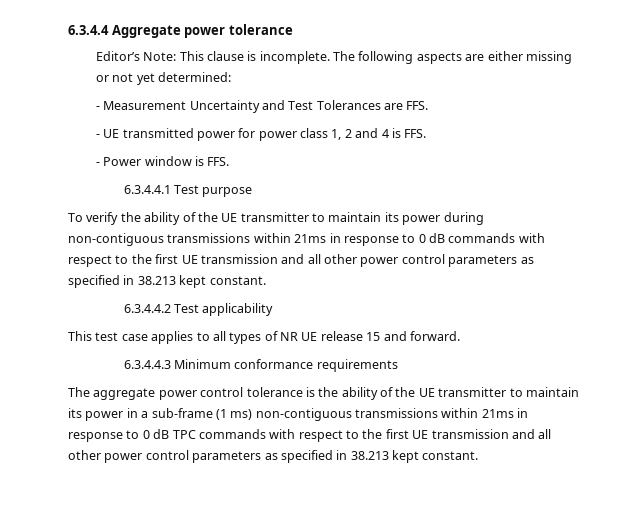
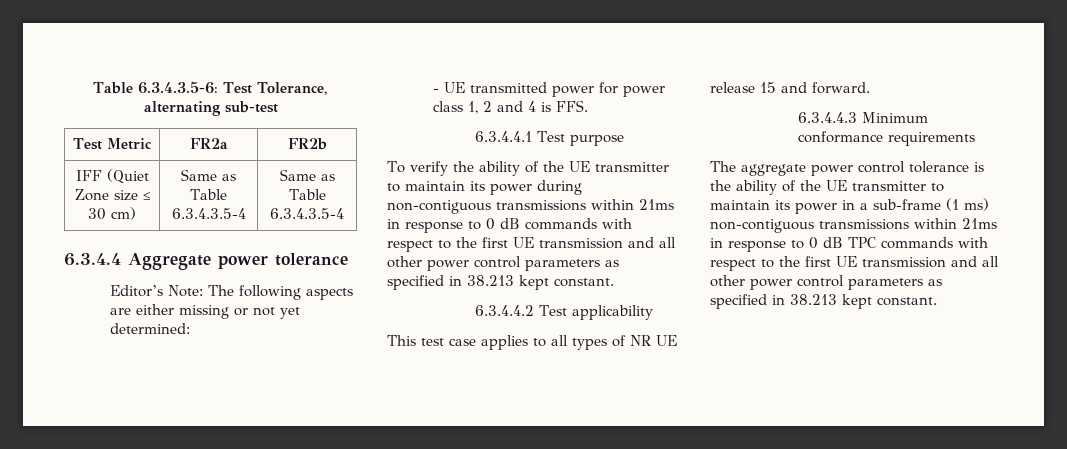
+ Table 6.3.4.3.5-6: Test Tolerance, alternating sub-test
+ Test Metric | FR2a | FR2b
+ IFF (Quiet Zone size ≤ 30 cm) | Same as Table 6.3.4.3.5-4 | Same as Table 6.3.4.3.5-4
- Editor’s Note: This clause is incomplete. The following aspects are either missing or not yet determined:
+ Editor’s Note: The following aspects are either missing or not yet determined:
- - Measurement Uncertainty and Test Tolerances are FFS.
- - Power window is FFS.

